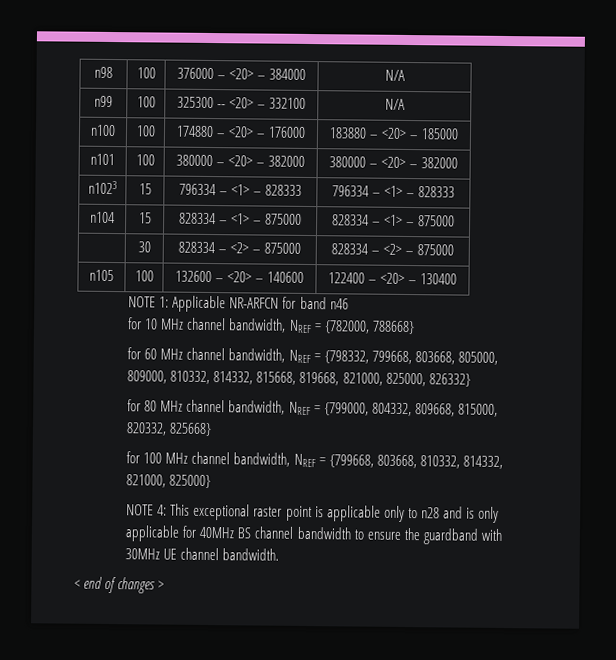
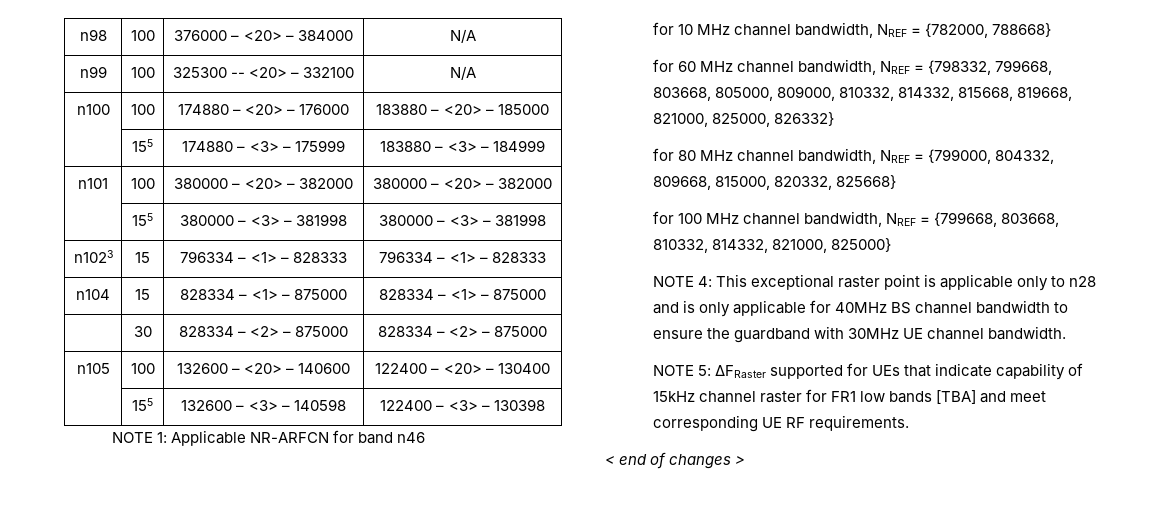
+ | 155 | 174880 – <3> – 175999 | 183880 – <3> – 184999
+ | 155 | 380000 – <3> – 381998 | 380000 – <3> – 381998
+ | 155 | 132600 – <3> – 140598 | 122400 – <3> – 130398
+ NOTE 5: ΔFRaster supported for UEs that indicate capability of 15kHz channel raster for FR1 low bands [TBA] and meet corresponding UE RF requirements.

